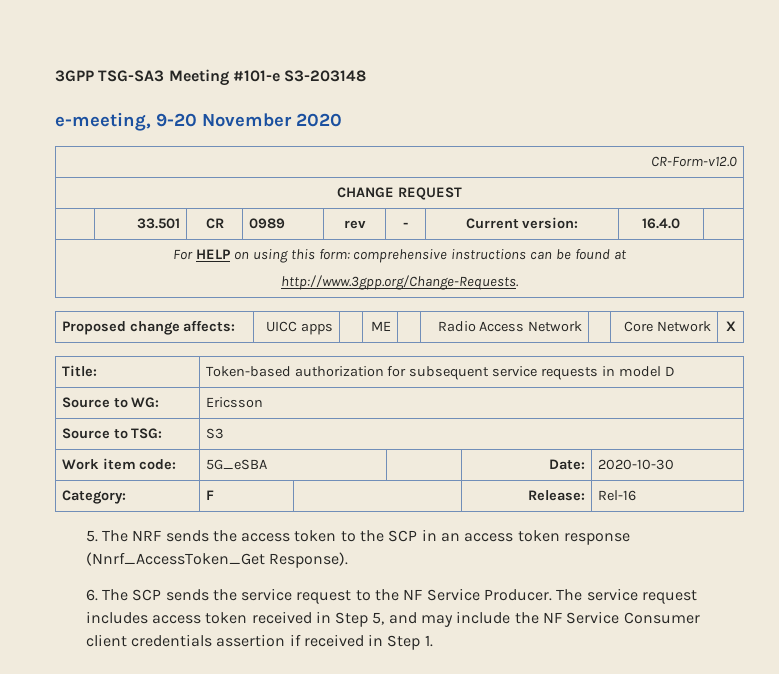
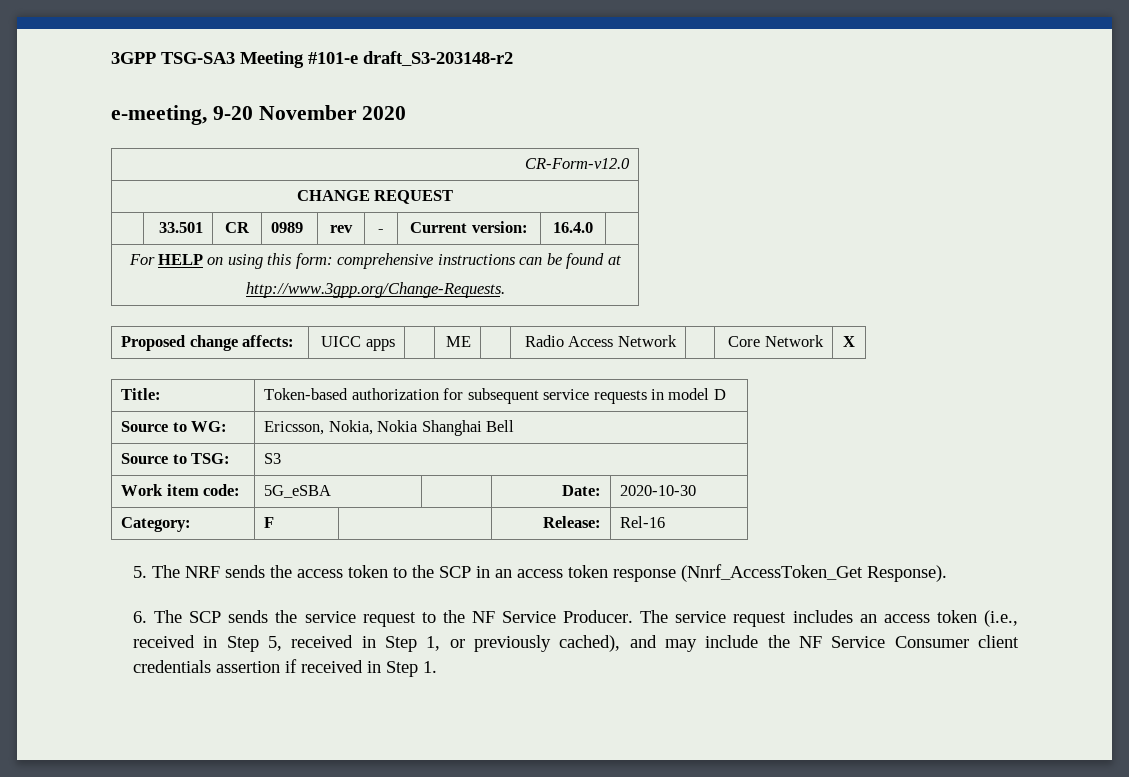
- 3GPP TSG-SA3 Meeting #101-e S3-203148
+ 3GPP TSG-SA3 Meeting #101-e draft_S3-203148-r2
- Source to WG: | Ericsson
+ Source to WG: | Ericsson, Nokia, Nokia Shanghai Bell
- The service request includes access token received in Step 5, and may include the NF Service Consumer client credentials assertion if received in Step 1.
+ The service request includes an access token (i.e., received in Step 5, received in Step 1, or previously cached), and may include the NF Service Consumer client credentials assertion if received in Step 1.

